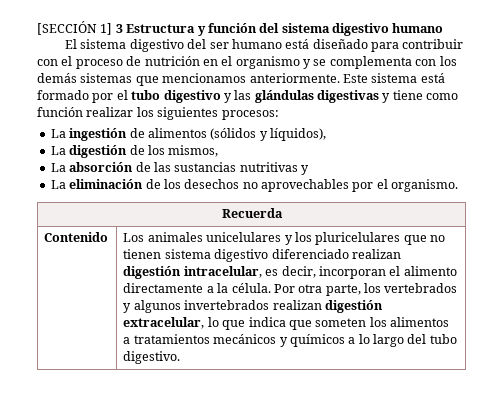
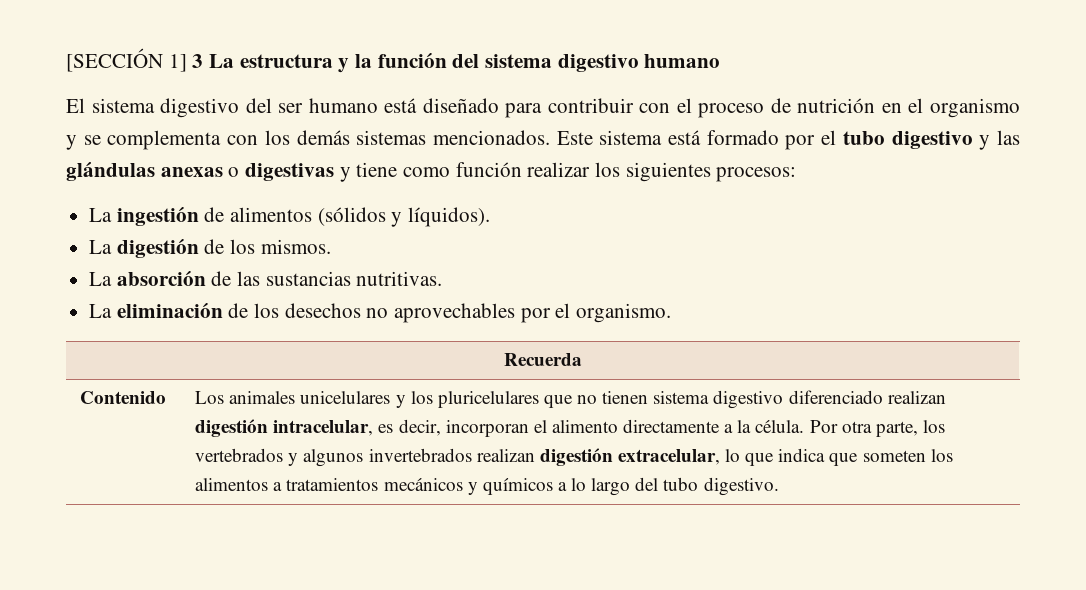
- [SECCIÓN 1] 3 Estructura y función del sistema digestivo humano
+ [SECCIÓN 1] 3 La estructura y la función del sistema digestivo humano
- El sistema digestivo del ser humano está diseñado para contribuir con el proceso de nutrición en el organismo y se complementa con los demás sistemas que mencionamos anteriormente.
+ El sistema digestivo del ser humano está diseñado para contribuir con el proceso de nutrición en el organismo y se complementa con los demás sistemas mencionados.
- Este sistema está formado por el tubo digestivo y las glándulas digestivas y tiene como función realizar los siguientes procesos:
+ Este sistema está formado por el tubo digestivo y las glándulas anexas o digestivas y tiene como función realizar los siguientes procesos:
- La ingestión de alimentos (sólidos y líquidos),
+ La ingestión de alimentos (sólidos y líquidos).
- La digestión de los mismos,
+ La digestión de los mismos.
- La absorción de las sustancias nutritivas y
+ La absorción de las sustancias nutritivas.

